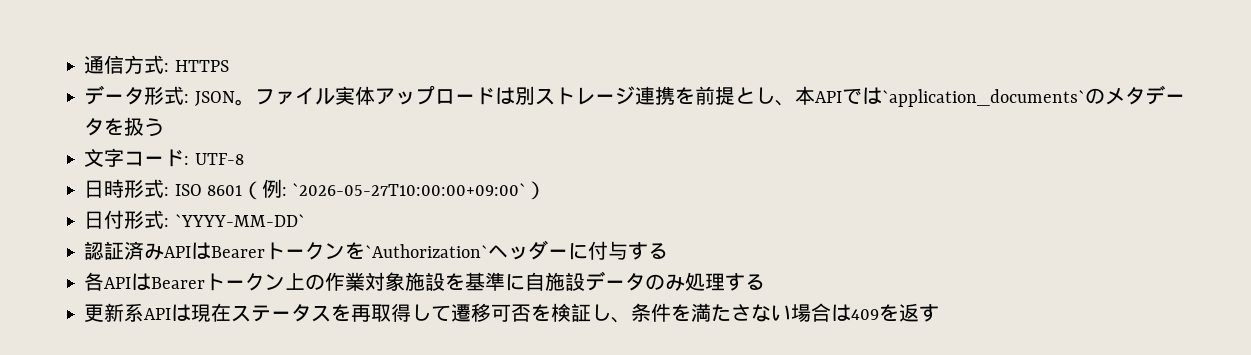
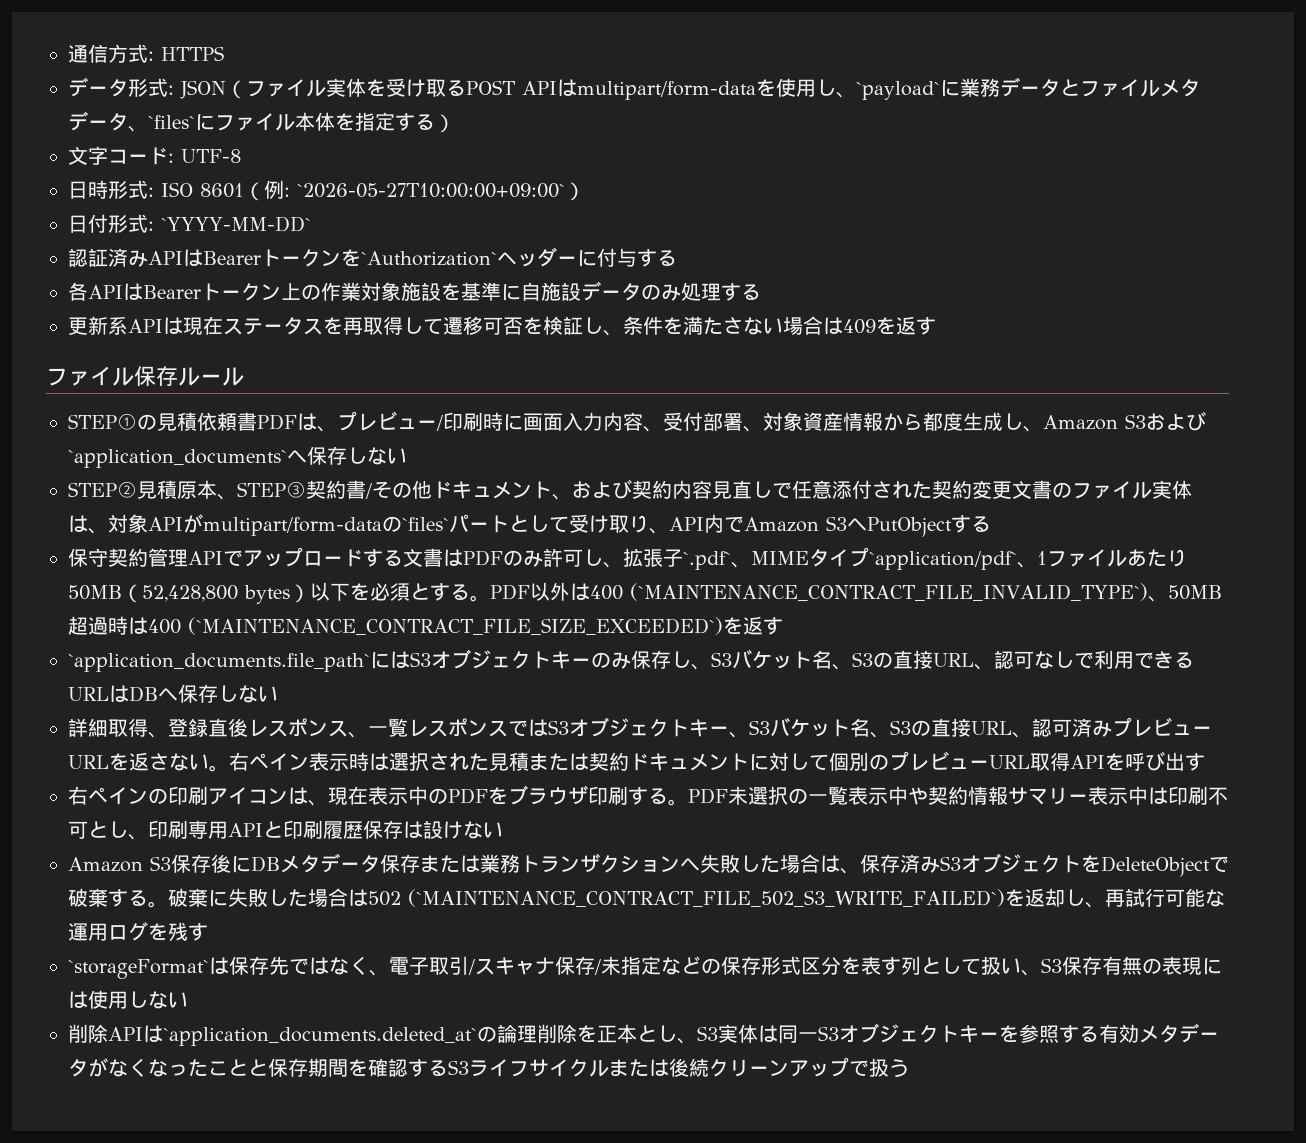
- データ形式: JSON。ファイル実体アップロードは別ストレージ連携を前提とし、本APIでは`application_documents`のメタデータを扱う
+ データ形式: JSON（ファイル実体を受け取るPOST APIはmultipart/form-dataを使用し、`payload`に業務データとファイルメタデータ、`files`にファイル本体を指定する）
+ ファイル保存ルール
+ STEP①の見積依頼書PDFは、プレビュー/印刷時に画面入力内容、受付部署、対象資産情報から都度生成し、Amazon S3および`application_documents`へ保存しない
+ STEP②見積原本、STEP③契約書/その他ドキュメント、および契約内容見直しで任意添付された契約変更文書のファイル実体は、対象APIがmultipart/form-dataの`files`パートとして受け取り、API内でAmazon S3へPutObjectする
+ 保守契約管理APIでアップロードする文書はPDFのみ許可し、拡張子`.pdf`、MIMEタイプ`application/pdf`、1ファイルあたり50MB（52,428,800 bytes）以下を必須とする。PDF以外は400 (`MAINTENANCE_CONTRACT_FILE_INVALID_TYPE`)、50MB超過時は400 (`MAINTENANCE_CONTRACT_FILE_SIZE_EXCEEDED`)を返す
+ `application_documents.file_path`にはS3オブジェクトキーのみ保存し、S3バケット名、S3の直接URL、認可なしで利用できるURLはDBへ保存しない
+ 詳細取得、登録直後レスポンス、一覧レスポンスではS3オブジェクトキー、S3バケット名、S3の直接URL、認可済みプレビューURLを返さない。右ペイン表示時は選択された見積または契約ドキュメントに対して個別のプレビューURL取得APIを呼び出す
+ 右ペインの印刷アイコンは、現在表示中のPDFをブラウザ印刷する。PDF未選択の一覧表示中や契約情報サマリー表示中は印刷不可とし、印刷専用APIと印刷履歴保存は設けない
+ Amazon S3保存後にDBメタデータ保存または業務トランザクションへ失敗した場合は、保存済みS3オブジェクトをDeleteObjectで破棄する。破棄に失敗した場合は502 (`MAINTENANCE_CONTRACT_FILE_502_S3_WRITE_FAILED`)を返却し、再試行可能な運用ログを残す
+ `storageFormat`は保存先ではなく、電子取引/スキャナ保存/未指定などの保存形式区分を表す列として扱い、S3保存有無の表現には使用しない
+ 削除APIは`application_documents.deleted_at`の論理削除を正本とし、S3実体は同一S3オブジェクトキーを参照する有効メタデータがなくなったことと保存期間を確認するS3ライフサイクルまたは後続クリーンアップで扱う

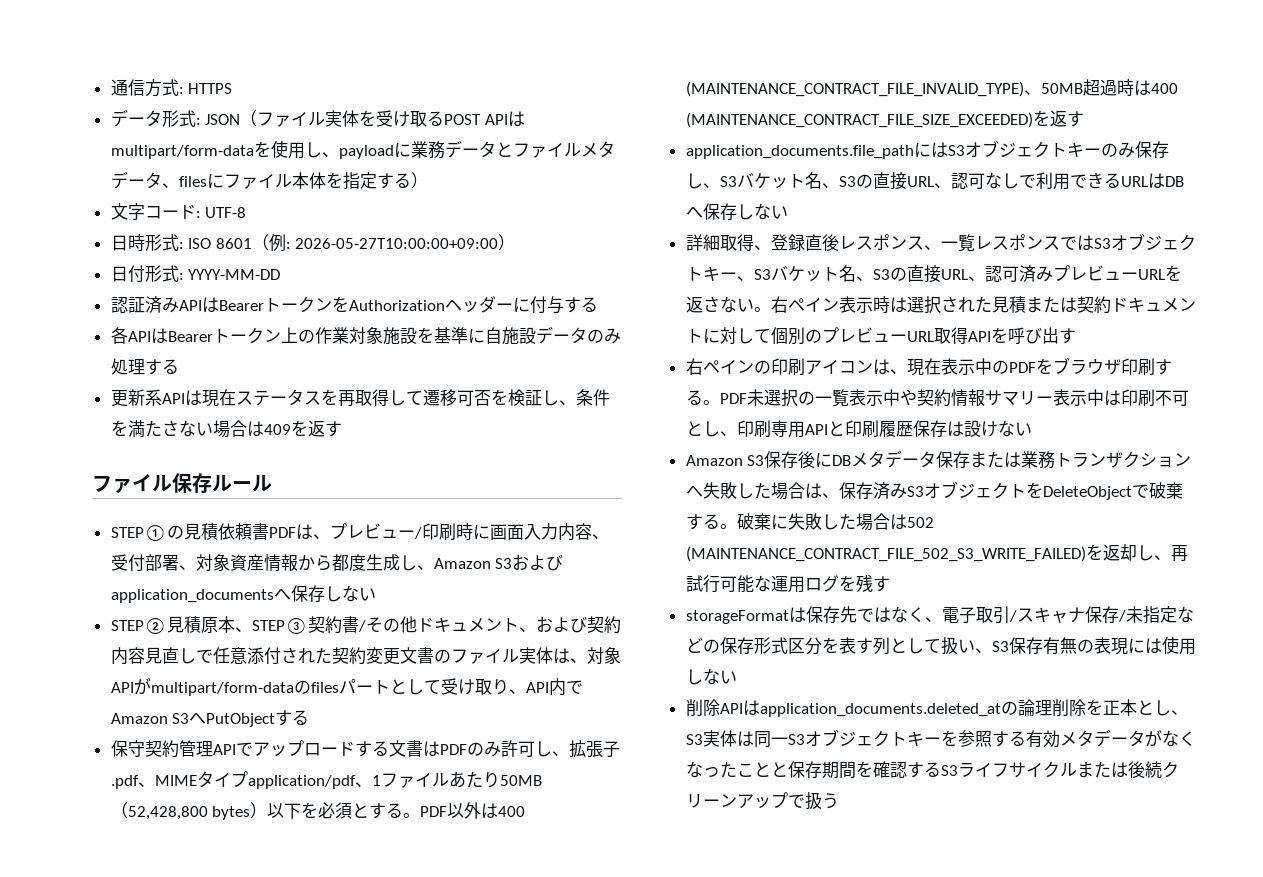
- データ形式: JSON（ファイル実体を受け取るPOST APIはmultipart/form-dataを使用し、`payload`に業務データとファイルメタデータ、`files`にファイル本体を指定する）
+ データ形式: JSON（ファイル実体を受け取るPOST APIはmultipart/form-dataを使用し、payloadに業務データとファイルメタデータ、filesにファイル本体を指定する）
- 日時形式: ISO 8601（例: `2026-05-27T10:00:00+09:00`）
+ 日時形式: ISO 8601（例: 2026-05-27T10:00:00+09:00）
- 日付形式: `YYYY-MM-DD`
+ 日付形式: YYYY-MM-DD
- 認証済みAPIはBearerトークンを`Authorization`ヘッダーに付与する
+ 認証済みAPIはBearerトークンをAuthorizationヘッダーに付与する
- STEP①の見積依頼書PDFは、プレビュー/印刷時に画面入力内容、受付部署、対象資産情報から都度生成し、Amazon S3および`application_documents`へ保存しない
+ STEP①の見積依頼書PDFは、プレビュー/印刷時に画面入力内容、受付部署、対象資産情報から都度生成し、Amazon S3およびapplication_documentsへ保存しない
- STEP②見積原本、STEP③契約書/その他ドキュメント、および契約内容見直しで任意添付された契約変更文書のファイル実体は、対象APIがmultipart/form-dataの`files`パートとして受け取り、API内でAmazon S3へPutObjectする
+ STEP②見積原本、STEP③契約書/その他ドキュメント、および契約内容見直しで任意添付された契約変更文書のファイル実体は、対象APIがmultipart/form-dataのfilesパートとして受け取り、API内でAmazon S3へPutObjectする
- 保守契約管理APIでアップロードする文書はPDFのみ許可し、拡張子`.pdf`、MIMEタイプ`application/pdf`、1ファイルあたり50MB（52,428,800 bytes）以下を必須とする。
+ 保守契約管理APIでアップロードする文書はPDFのみ許可し、拡張子.pdf、MIMEタイプapplication/pdf、1ファイルあたり50MB（52,428,800 bytes）以下を必須とする。
- PDF以外は400 (`MAINTENANCE_CONTRACT_FILE_INVALID_TYPE`)、50MB超過時は400 (`MAINTENANCE_CONTRACT_FILE_SIZE_EXCEEDED`)を返す
- `application_documents.file_path`にはS3オブジェクトキーのみ保存し、S3バケット名、S3の直接URL、認可なしで利用できるURLはDBへ保存しない
+ PDF以外は400 (MAINTENANCE_CONTRACT_FILE_INVALID_TYPE)、50MB超過時は400 (MAINTENANCE_CONTRACT_FILE_SIZE_EXCEEDED)を返す
+ application_documents.file_pathにはS3オブジェクトキーのみ保存し、S3バケット名、S3の直接URL、認可なしで利用できるURLはDBへ保存しない
- 破棄に失敗した場合は502 (`MAINTENANCE_CONTRACT_FILE_502_S3_WRITE_FAILED`)を返却し、再試行可能な運用ログを残す
+ 破棄に失敗した場合は502 (MAINTENANCE_CONTRACT_FILE_502_S3_WRITE_FAILED)を返却し、再試行可能な運用ログを残す
- `storageFormat`は保存先ではなく、電子取引/スキャナ保存/未指定などの保存形式区分を表す列として扱い、S3保存有無の表現には使用しない
+ storageFormatは保存先ではなく、電子取引/スキャナ保存/未指定などの保存形式区分を表す列として扱い、S3保存有無の表現には使用しない
- 削除APIは`application_documents.deleted_at`の論理削除を正本とし、S3実体は同一S3オブジェクトキーを参照する有効メタデータがなくなったことと保存期間を確認するS3ライフサイクルまたは後続クリーンアップで扱う
+ 削除APIはapplication_documents.deleted_atの論理削除を正本とし、S3実体は同一S3オブジェクトキーを参照する有効メタデータがなくなったことと保存期間を確認するS3ライフサイクルまたは後続クリーンアップで扱う

